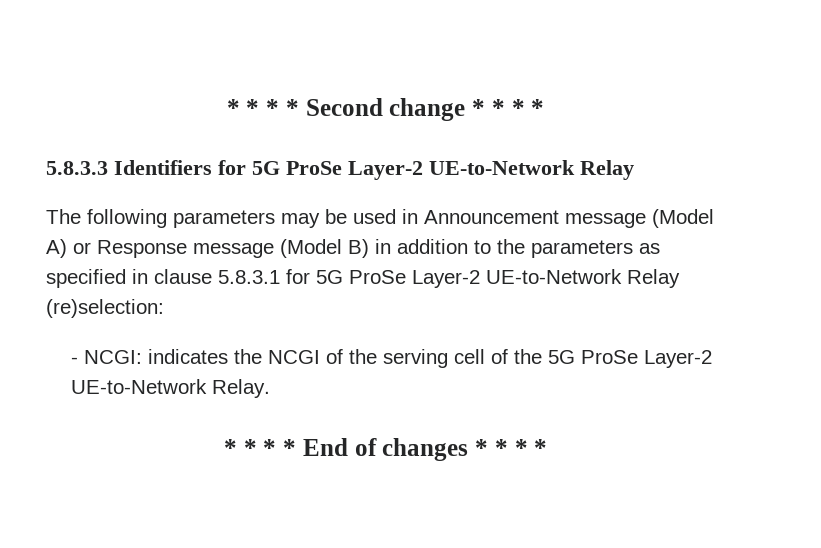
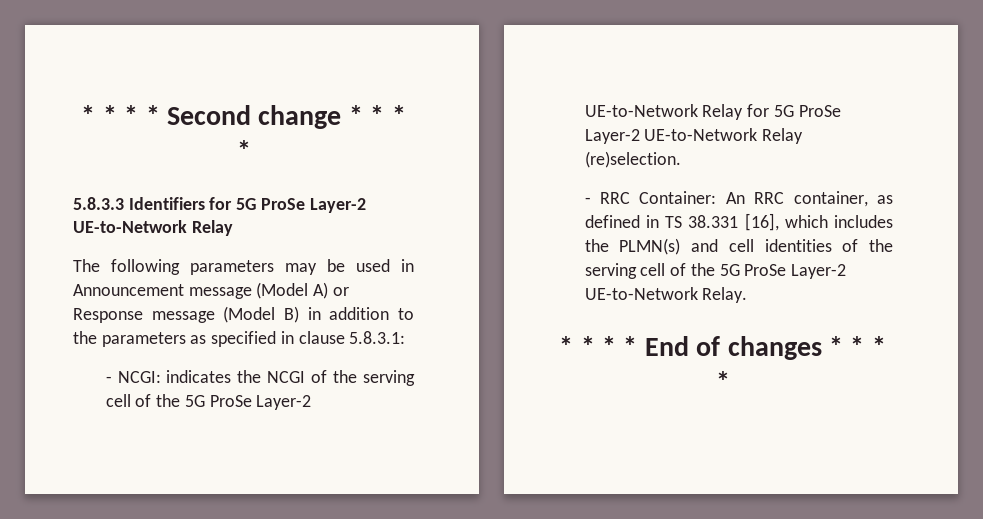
- The following parameters may be used in Announcement message (Model A) or Response message (Model B) in addition to the parameters as specified in clause 5.8.3.1 for 5G ProSe Layer-2 UE-to-Network Relay (re)selection:
- - NCGI: indicates the NCGI of the serving cell of the 5G ProSe Layer-2 UE-to-Network Relay.
+ The following parameters may be used in Announcement message (Model A) or Response message (Model B) in addition to the parameters as specified in clause 5.8.3.1:
+ - NCGI: indicates the NCGI of the serving cell of the 5G ProSe Layer-2 UE-to-Network Relay for 5G ProSe Layer-2 UE-to-Network Relay (re)selection.
+ - RRC Container: An RRC container, as defined in TS 38.331 [16], which includes the PLMN(s) and cell identities of the serving cell of the 5G ProSe Layer-2 UE-to-Network Relay.

